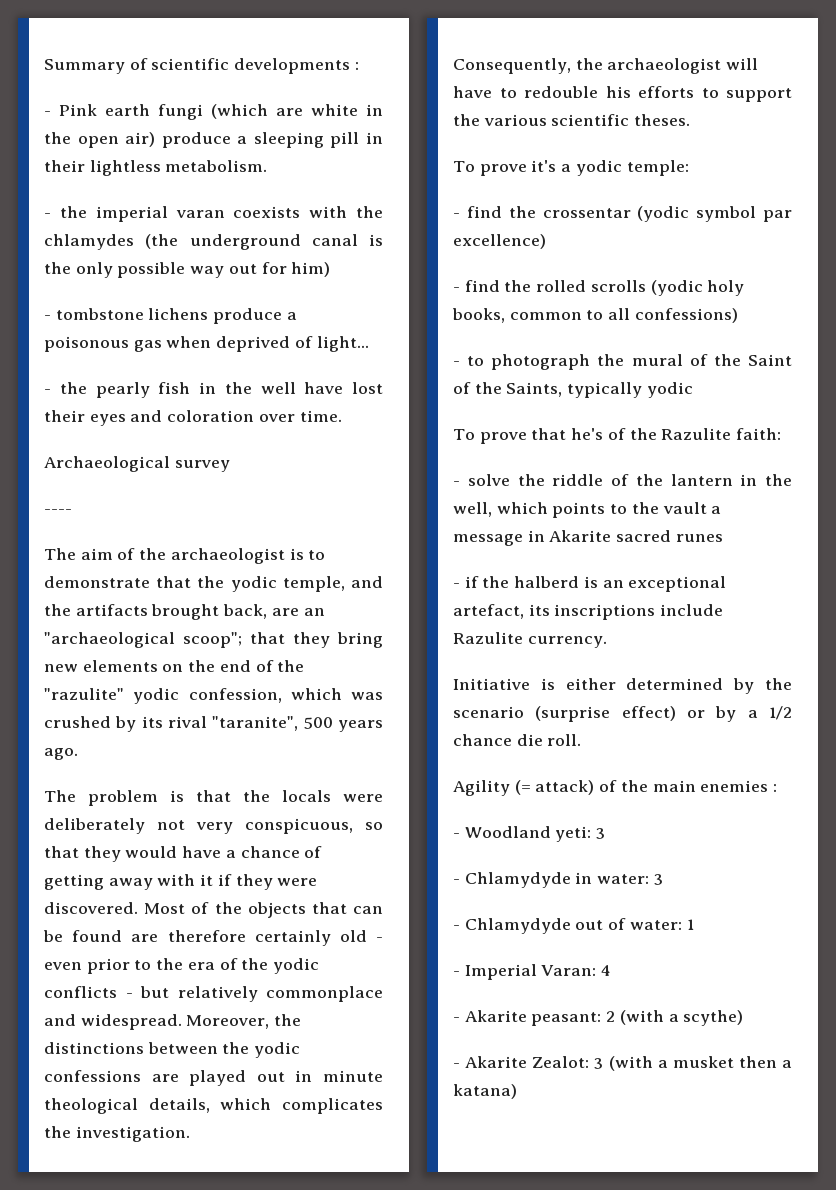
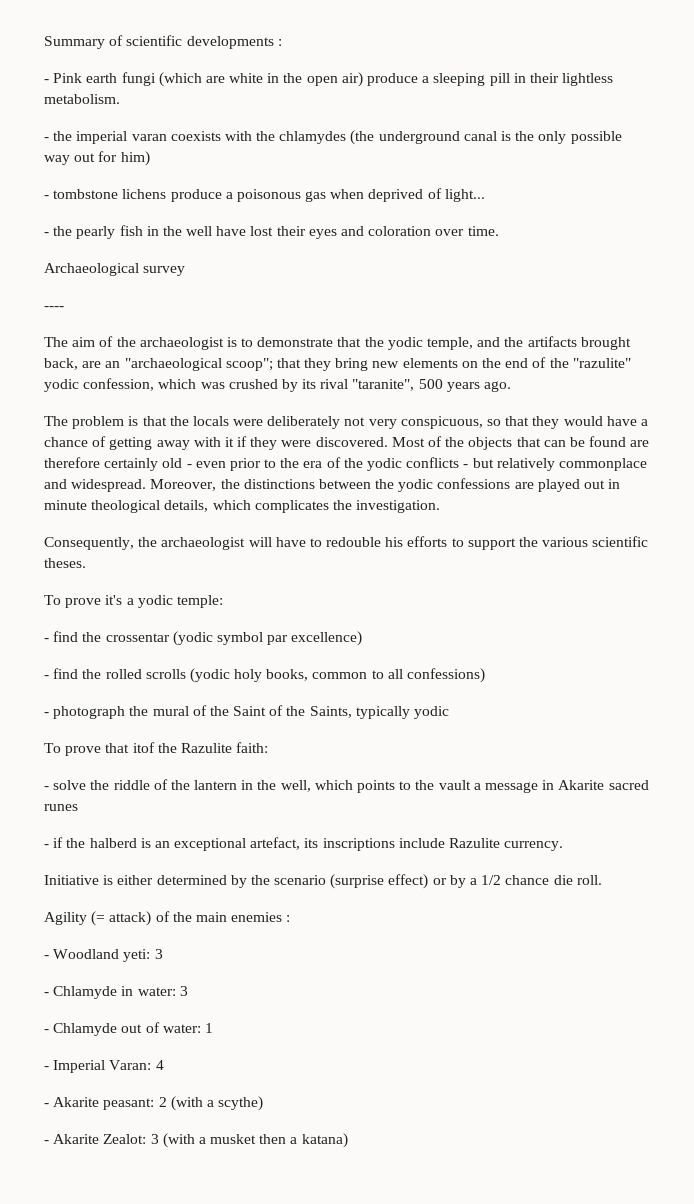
- - to photograph the mural of the Saint of the Saints, typically yodic
+ - photograph the mural of the Saint of the Saints, typically yodic
- To prove that he's of the Razulite faith:
+ To prove that itof the Razulite faith:
- - Chlamydyde in water: 3
+ - Chlamyde in water: 3
- - Chlamydyde out of water: 1
+ - Chlamyde out of water: 1

